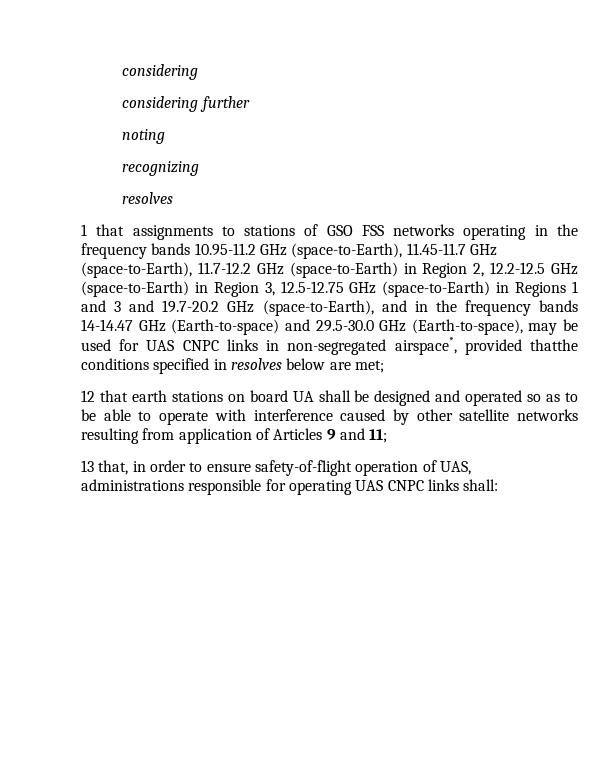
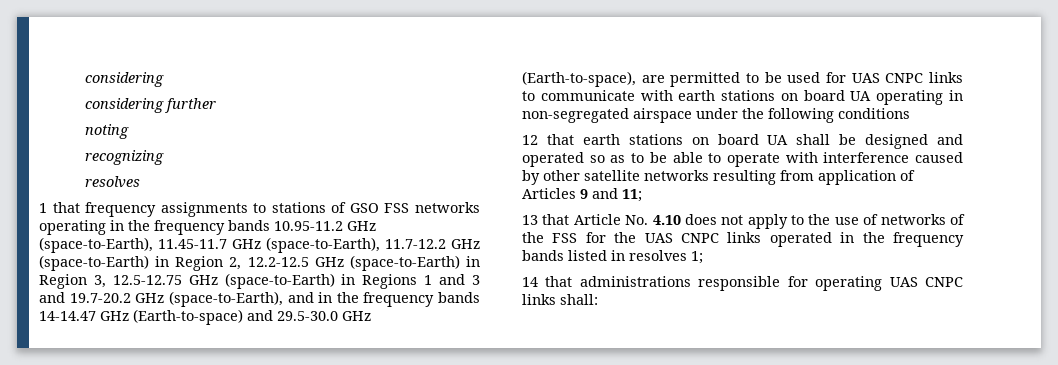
- 1 that assignments to stations of GSO FSS networks operating in the frequency bands 10.95-11.2 GHz (space-to-Earth), 11.45-11.7 GHz (space-to-Earth), 11.7-12.2 GHz (space-to-Earth) in Region 2, 12.2-12.5 GHz (space-to-Earth) in Region 3, 12.5-12.75 GHz (space-to-Earth) in Regions 1 and 3 and 19.7-20.2 GHz (space-to-Earth), and in the frequency bands 14-14.47 GHz (Earth-to-space) and 29.5-30.0 GHz (Earth-to-space), may be used for UAS CNPC links in non-segregated airspace*, provided thatthe conditions specified in resolves below are met;
+ 1 that frequency assignments to stations of GSO FSS networks operating in the frequency bands 10.95-11.2 GHz (space-to-Earth), 11.45-11.7 GHz (space-to-Earth), 11.7-12.2 GHz (space-to-Earth) in Region 2, 12.2-12.5 GHz (space-to-Earth) in Region 3, 12.5-12.75 GHz (space-to-Earth) in Regions 1 and 3 and 19.7-20.2 GHz (space-to-Earth), and in the frequency bands 14-14.47 GHz (Earth-to-space) and 29.5-30.0 GHz (Earth-to-space), are permitted to be used for UAS CNPC links to communicate with earth stations on board UA operating in non-segregated airspace under the following conditions
- 13 that, in order to ensure safety-of-flight operation of UAS, administrations responsible for operating UAS CNPC links shall:
+ 13 that Article No. 4.10 does not apply to the use of networks of the FSS for the UAS CNPC links operated in the frequency bands listed in resolves 1;
+ 14 that administrations responsible for operating UAS CNPC links shall:

